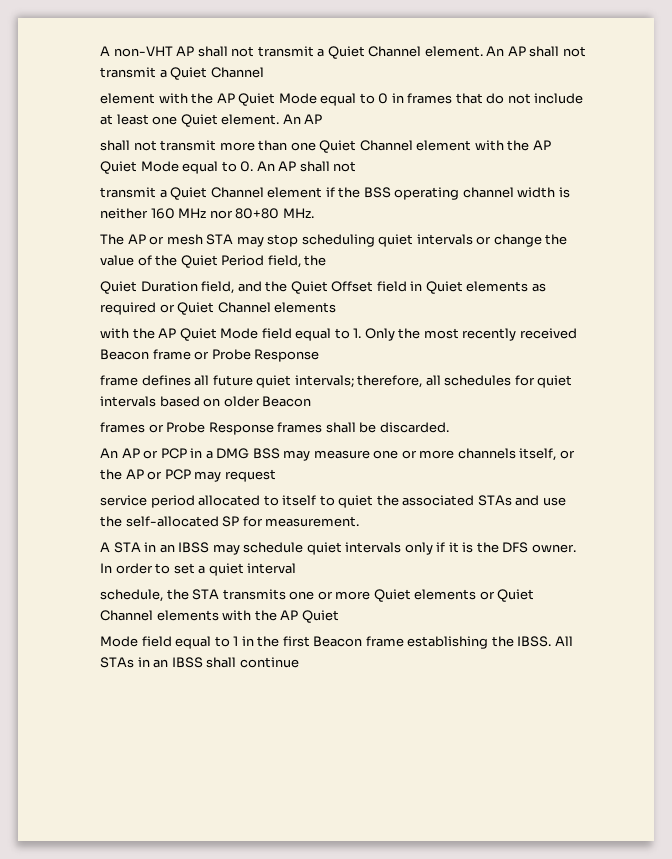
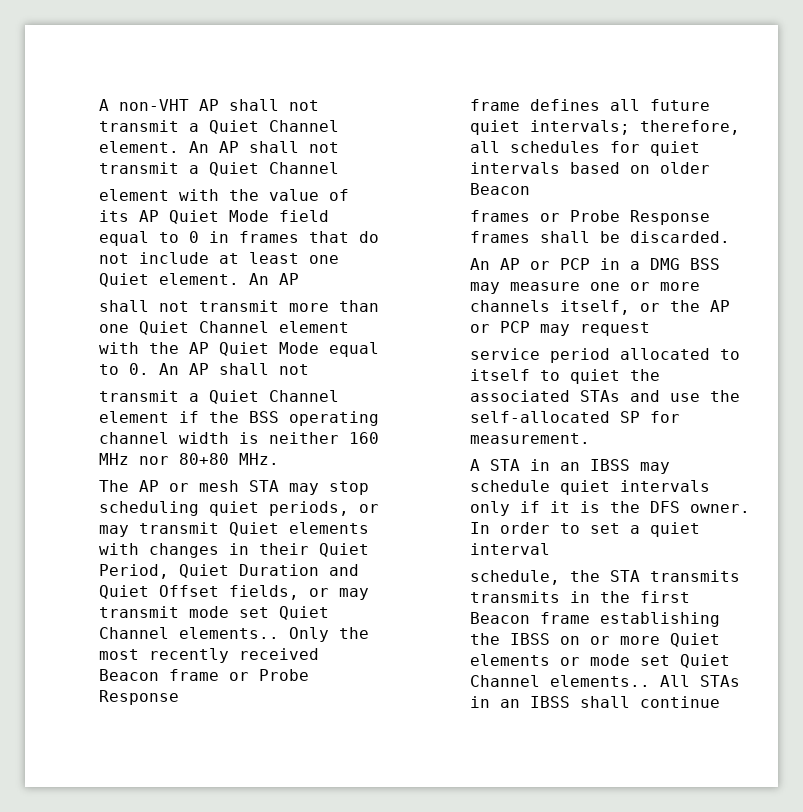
- element with the AP Quiet Mode equal to 0 in frames that do not include at least one Quiet element.
+ element with the value of its AP Quiet Mode field equal to 0 in frames that do not include at least one Quiet element.
- The AP or mesh STA may stop scheduling quiet intervals or change the value of the Quiet Period field, the
- Quiet Duration field, and the Quiet Offset field in Quiet elements as required or Quiet Channel elements
- with the AP Quiet Mode field equal to 1. Only the most recently received Beacon frame or Probe Response
+ The AP or mesh STA may stop scheduling quiet periods, or may transmit Quiet elements with changes in their Quiet Period, Quiet Duration and Quiet Offset fields, or may transmit mode set Quiet Channel elements.. Only the most recently received Beacon frame or Probe Response
- schedule, the STA transmits one or more Quiet elements or Quiet Channel elements with the AP Quiet
- Mode field equal to 1 in the first Beacon frame establishing the IBSS.
+ schedule, the STA transmits transmits in the first Beacon frame establishing the IBSS on or more Quiet elements or mode set Quiet Channel elements..

